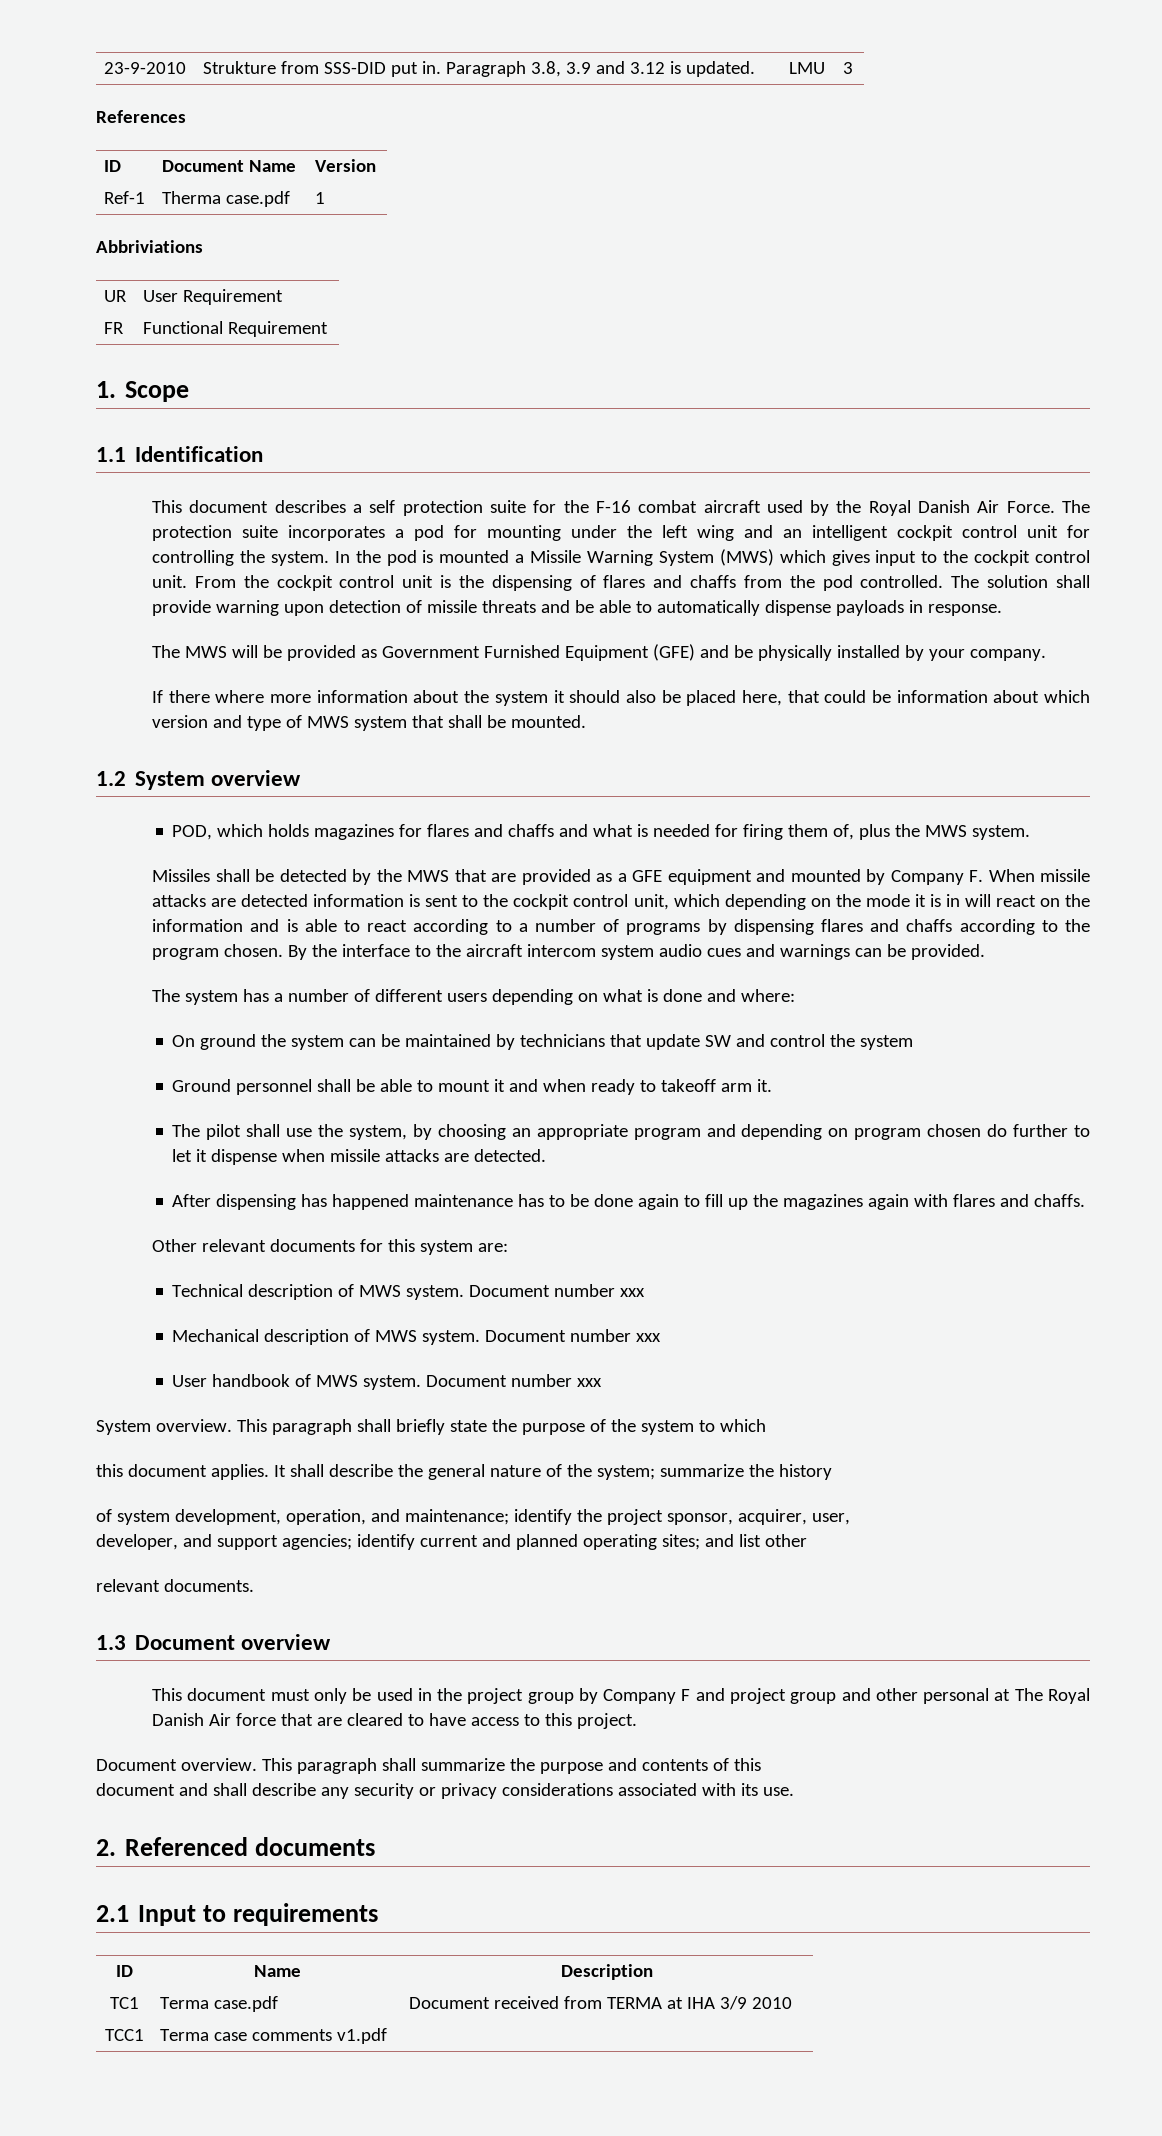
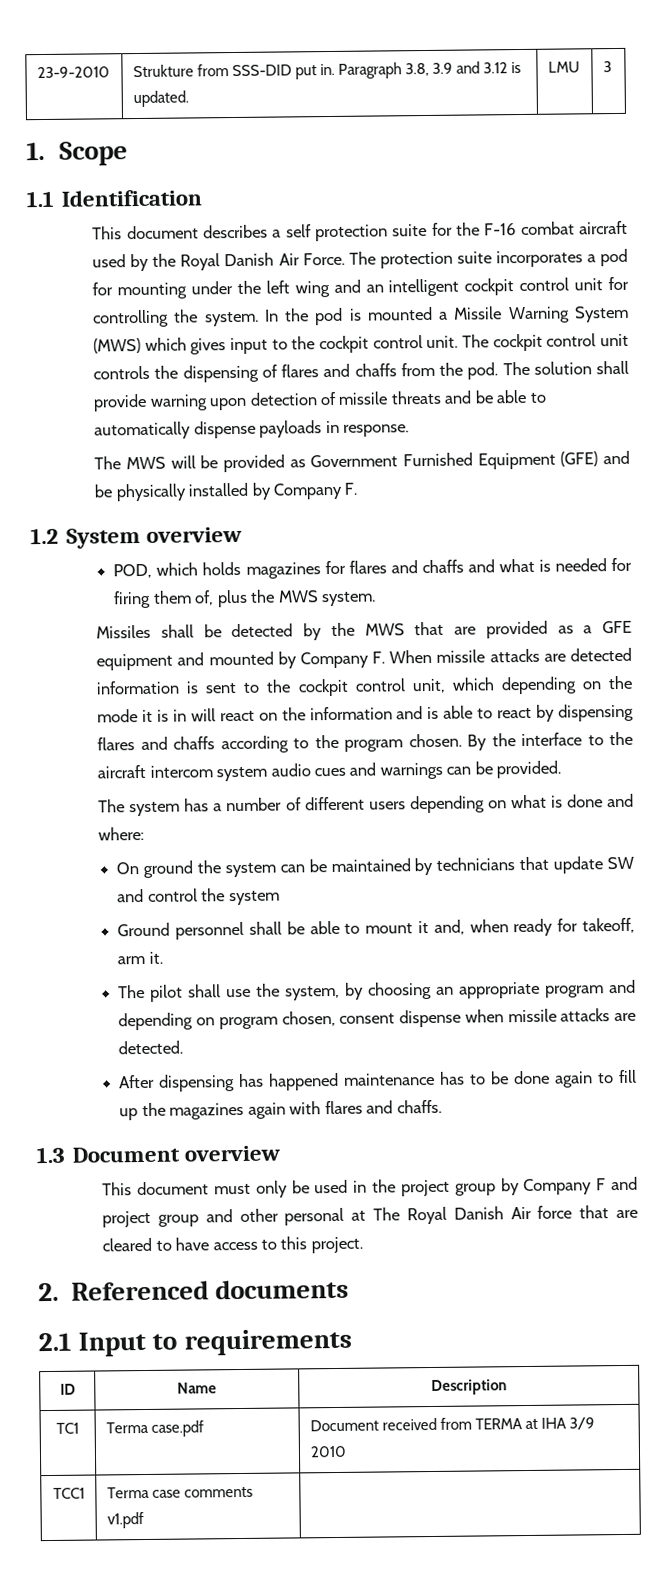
- References
- ID | Document Name | Version
- Ref-1 | Therma case.pdf | 1
- Abbriviations
- UR | User Requirement
- FR | Functional Requirement
- From the cockpit control unit is the dispensing of flares and chaffs from the pod controlled.
+ The cockpit control unit controls the dispensing of flares and chaffs from the pod.
- The MWS will be provided as Government Furnished Equipment (GFE) and be physically installed by your company.
- If there where more information about the system it should also be placed here, that could be information about which version and type of MWS system that shall be mounted.
+ The MWS will be provided as Government Furnished Equipment (GFE) and be physically installed by Company F.
- Missiles shall be detected by the MWS that are provided as a GFE equipment and mounted by Company F. When missile attacks are detected information is sent to the cockpit control unit, which depending on the mode it is in will react on the information and is able to react according to a number of programs by dispensing flares and chaffs according to the program chosen.
+ Missiles shall be detected by the MWS that are provided as a GFE equipment and mounted by Company F. When missile attacks are detected information is sent to the cockpit control unit, which depending on the mode it is in will react on the information and is able to react by dispensing flares and chaffs according to the program chosen.
- Ground personnel shall be able to mount it and when ready to takeoff arm it.
+ Ground personnel shall be able to mount it and, when ready for takeoff, arm it.
- The pilot shall use the system, by choosing an appropriate program and depending on program chosen do further to let it dispense when missile attacks are detected.
+ The pilot shall use the system, by choosing an appropriate program and depending on program chosen, consent dispense when missile attacks are detected.
- Other relevant documents for this system are:
- Technical description of MWS system. Document number xxx
- Mechanical description of MWS system. Document number xxx
- User handbook of MWS system. Document number xxx
- System overview. This paragraph shall briefly state the purpose of the system to which
- this document applies. It shall describe the general nature of the system; summarize the history
- of system development, operation, and maintenance; identify the project sponsor, acquirer, user,
- developer, and support agencies; identify current and planned operating sites; and list other
- relevant documents.
- Document overview. This paragraph shall summarize the purpose and contents of this
- document and shall describe any security or privacy considerations associated with its use.

